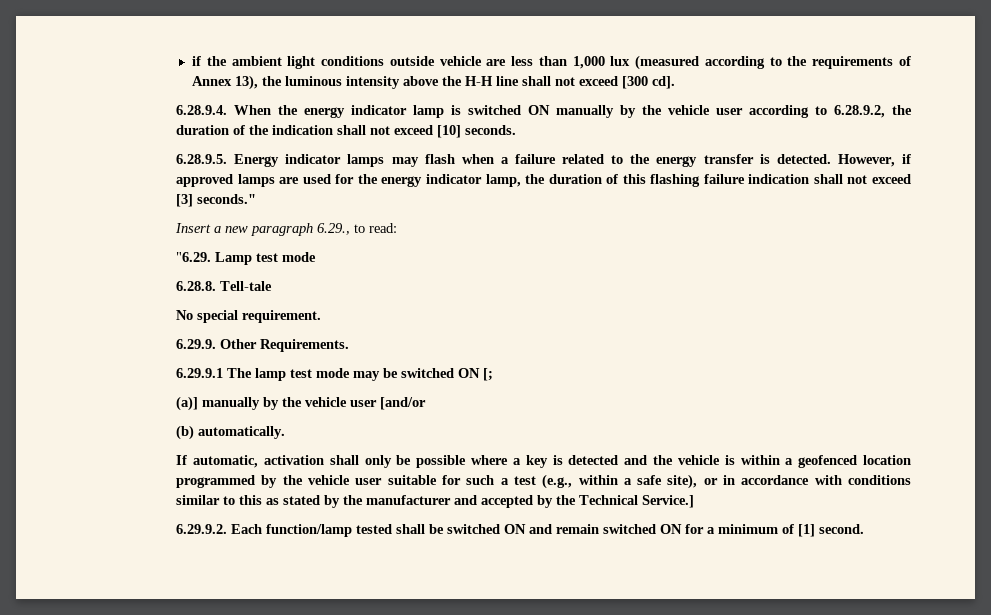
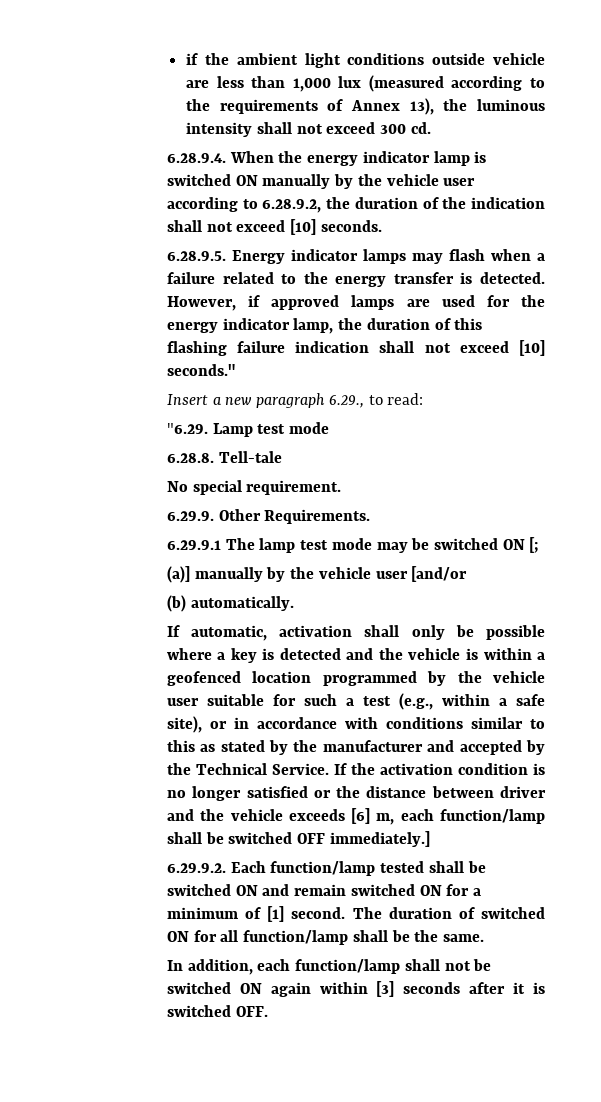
- if the ambient light conditions outside vehicle are less than 1,000 lux (measured according to the requirements of Annex 13), the luminous intensity above the H-H line shall not exceed [300 cd].
+ if the ambient light conditions outside vehicle are less than 1,000 lux (measured according to the requirements of Annex 13), the luminous intensity shall not exceed 300 cd.
- However, if approved lamps are used for the energy indicator lamp, the duration of this flashing failure indication shall not exceed [3] seconds."
+ However, if approved lamps are used for the energy indicator lamp, the duration of this flashing failure indication shall not exceed [10] seconds."
- If automatic, activation shall only be possible where a key is detected and the vehicle is within a geofenced location programmed by the vehicle user suitable for such a test (e.g., within a safe site), or in accordance with conditions similar to this as stated by the manufacturer and accepted by the Technical Service.]
+ If automatic, activation shall only be possible where a key is detected and the vehicle is within a geofenced location programmed by the vehicle user suitable for such a test (e.g., within a safe site), or in accordance with conditions similar to this as stated by the manufacturer and accepted by the Technical Service. If the activation condition is no longer satisfied or the distance between driver and the vehicle exceeds [6] m, each function/lamp shall be switched OFF immediately.]
+ The duration of switched ON for all function/lamp shall be the same.
+ In addition, each function/lamp shall not be switched ON again within [3] seconds after it is switched OFF.

